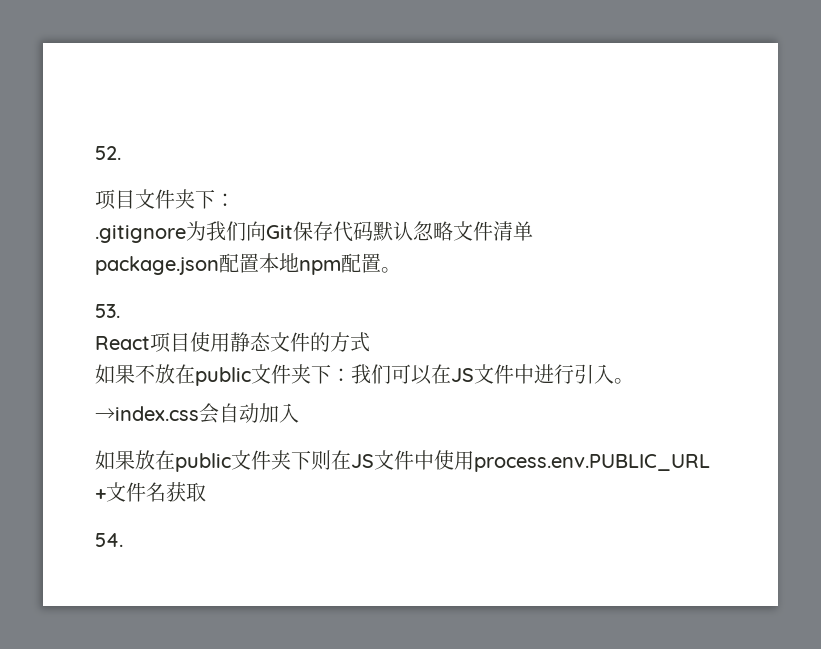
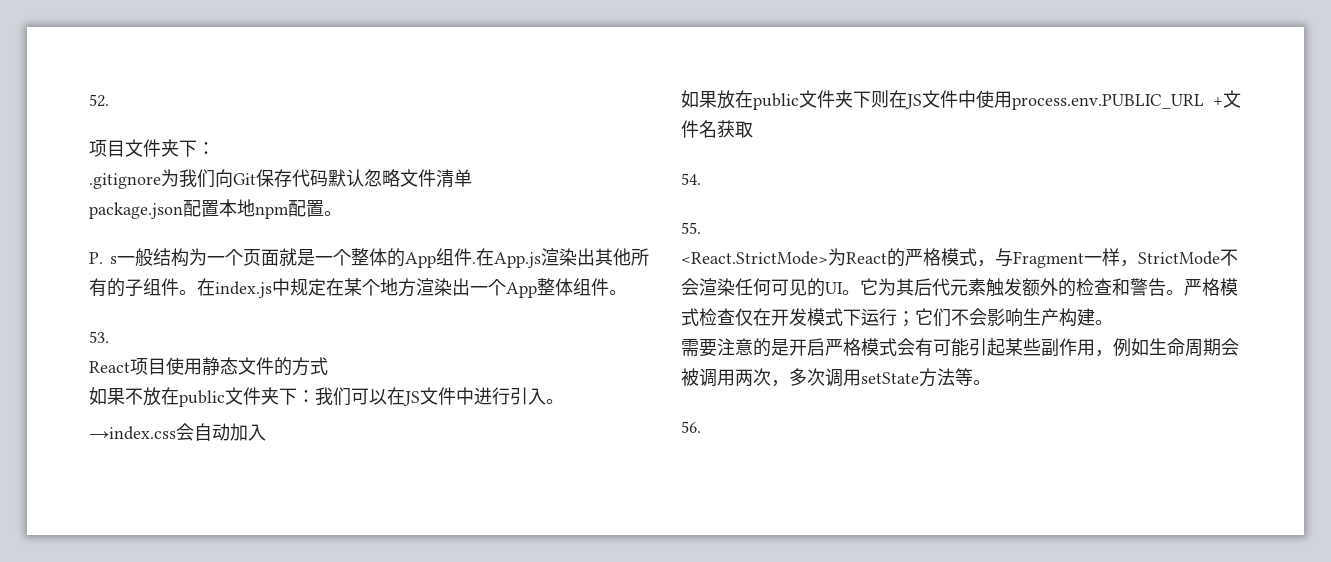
+ P. s一般结构为一个页面就是一个整体的App组件.在App.js渲染出其他所有的子组件。在index.js中规定在某个地方渲染出一个App整体组件。
+ 55.
+ <React.StrictMode>为React的严格模式，与Fragment一样，StrictMode不会渲染任何可见的UI。它为其后代元素触发额外的检查和警告。严格模式检查仅在开发模式下运行；它们不会影响生产构建。
+ 需要注意的是开启严格模式会有可能引起某些副作用，例如生命周期会被调用两次，多次调用setState方法等。
+ 56.

